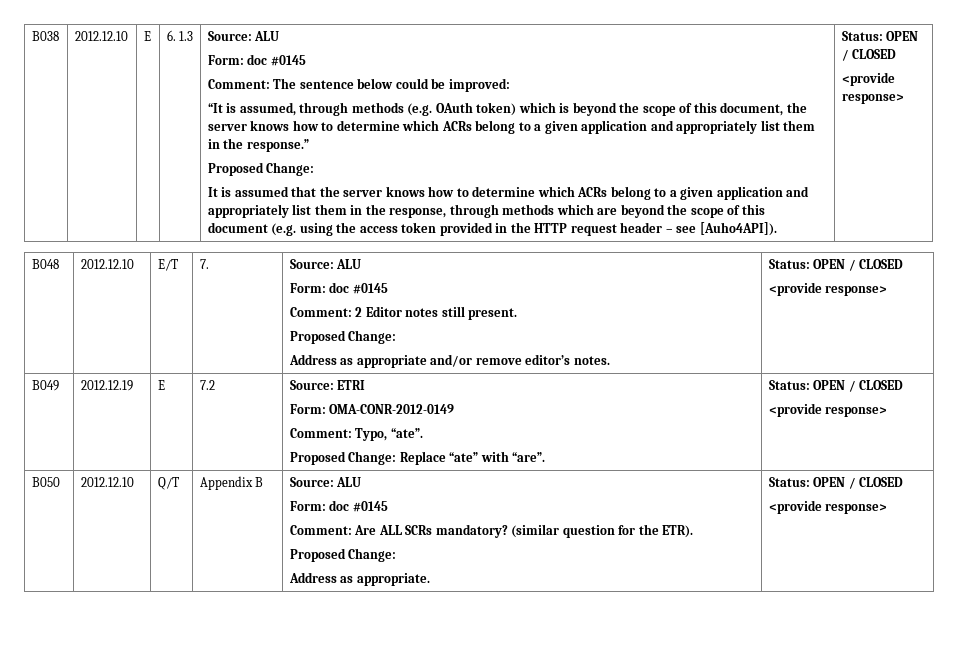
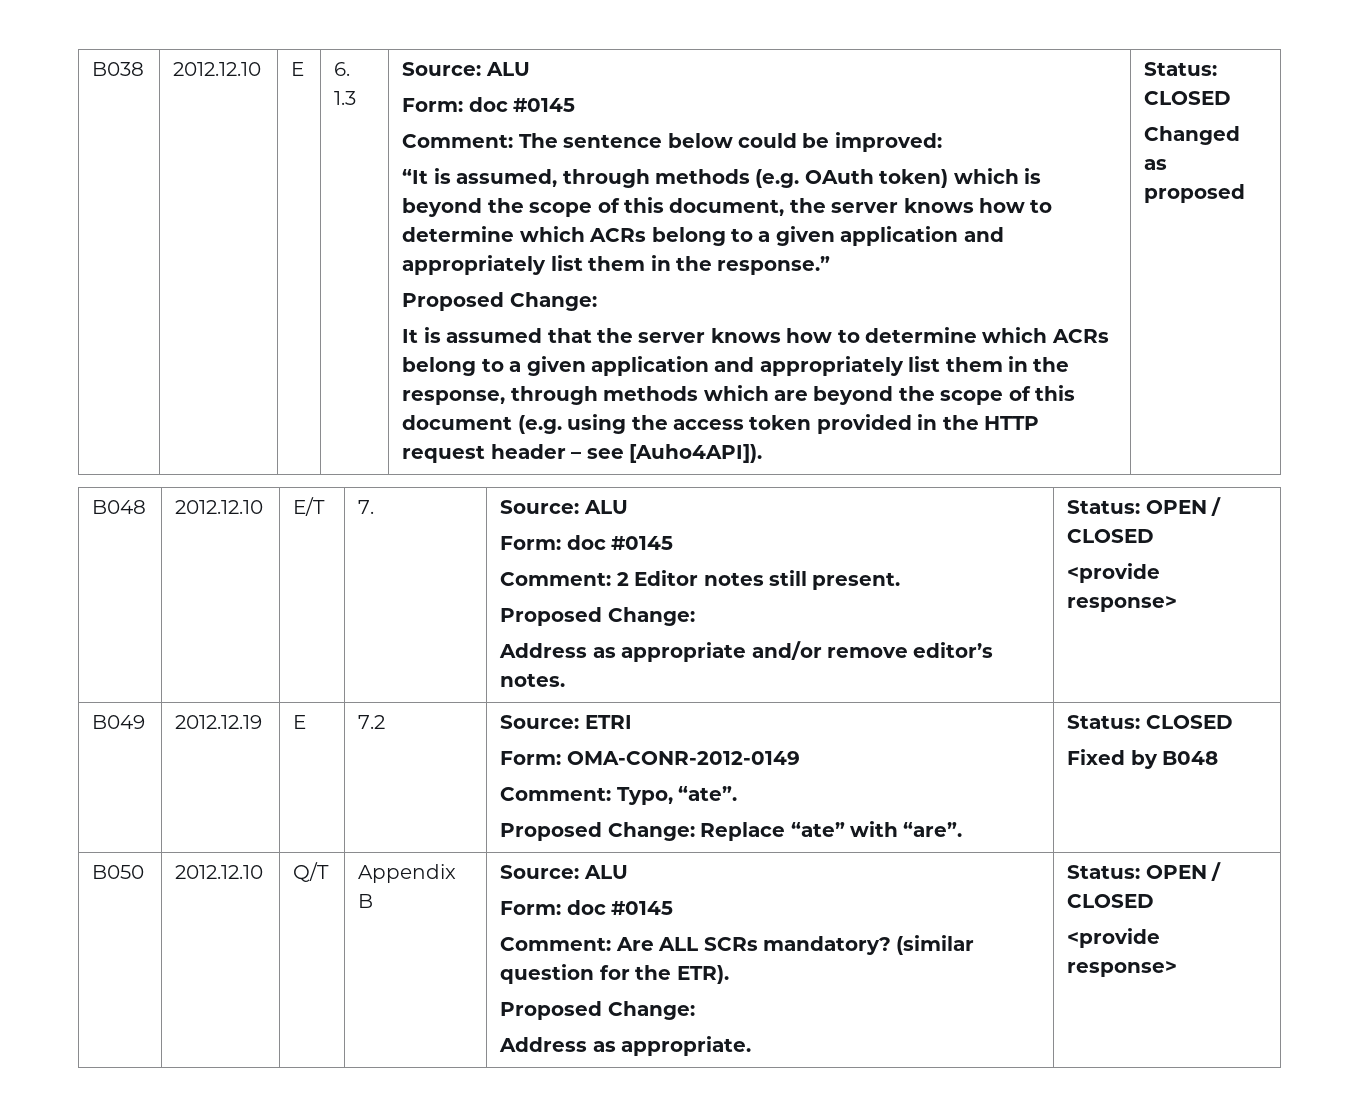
- It is assumed that the server knows how to determine which ACRs belong to a given application and appropriately list them in the response, through methods which are beyond the scope of this document (e.g. using the access token provided in the HTTP request header – see [Auho4API]). | Status: OPEN / CLOSED
- <provide response>
+ It is assumed that the server knows how to determine which ACRs belong to a given application and appropriately list them in the response, through methods which are beyond the scope of this document (e.g. using the access token provided in the HTTP request header – see [Auho4API]). | Status: CLOSED
+ Changed as proposed
  B049 | 2012.12.19 | E | 7.2 | Source: ETRI
  Form: OMA-CONR-2012-0149
  Comment: Typo, “ate”.
- Proposed Change: Replace “ate” with “are”. | Status: OPEN / CLOSED
- <provide response>
+ Proposed Change: Replace “ate” with “are”. | Status: CLOSED
+ Fixed by B048

